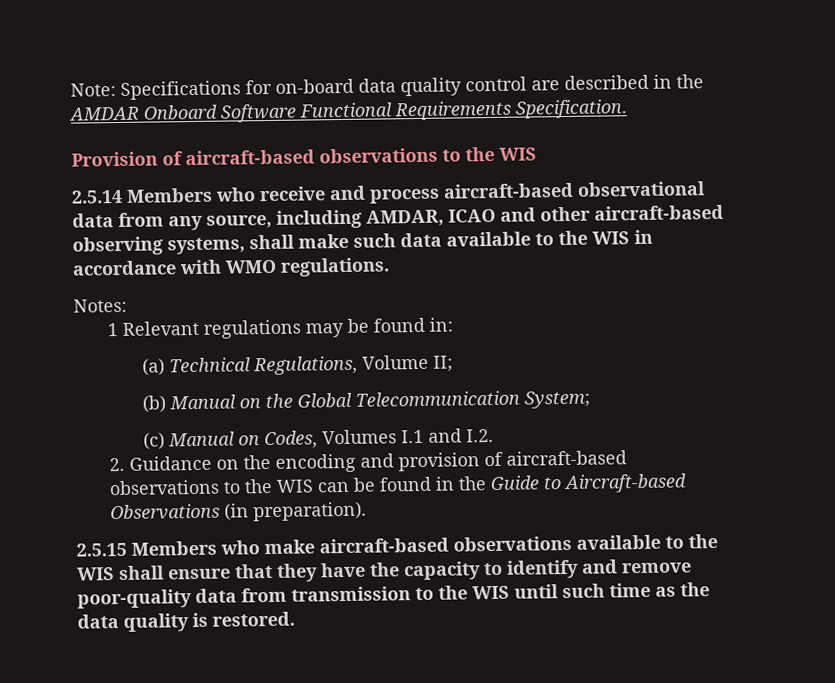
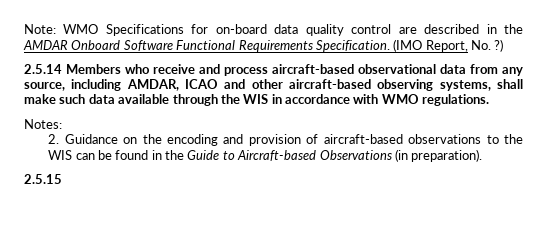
- Note: Specifications for on-board data quality control are described in the AMDAR Onboard Software Functional Requirements Specification.
- Provision of aircraft-based observations to the WIS
+ Note: WMO Specifications for on-board data quality control are described in the AMDAR Onboard Software Functional Requirements Specification. (IMO Report, No. ?)
- 2.5.14 Members who receive and process aircraft-based observational data from any source, including AMDAR, ICAO and other aircraft-based observing systems, shall make such data available to the WIS in accordance with WMO regulations.
+ 2.5.14 Members who receive and process aircraft-based observational data from any source, including AMDAR, ICAO and other aircraft-based observing systems, shall make such data available through the WIS in accordance with WMO regulations.
- 1 Relevant regulations may be found in:
- (a) Technical Regulations, Volume II;
- (b) Manual on the Global Telecommunication System;
- (c) Manual on Codes, Volumes I.1 and I.2.
- 2.5.15 Members who make aircraft-based observations available to the WIS shall ensure that they have the capacity to identify and remove poor-quality data from transmission to the WIS until such time as the data quality is restored.
+ 2.5.15

